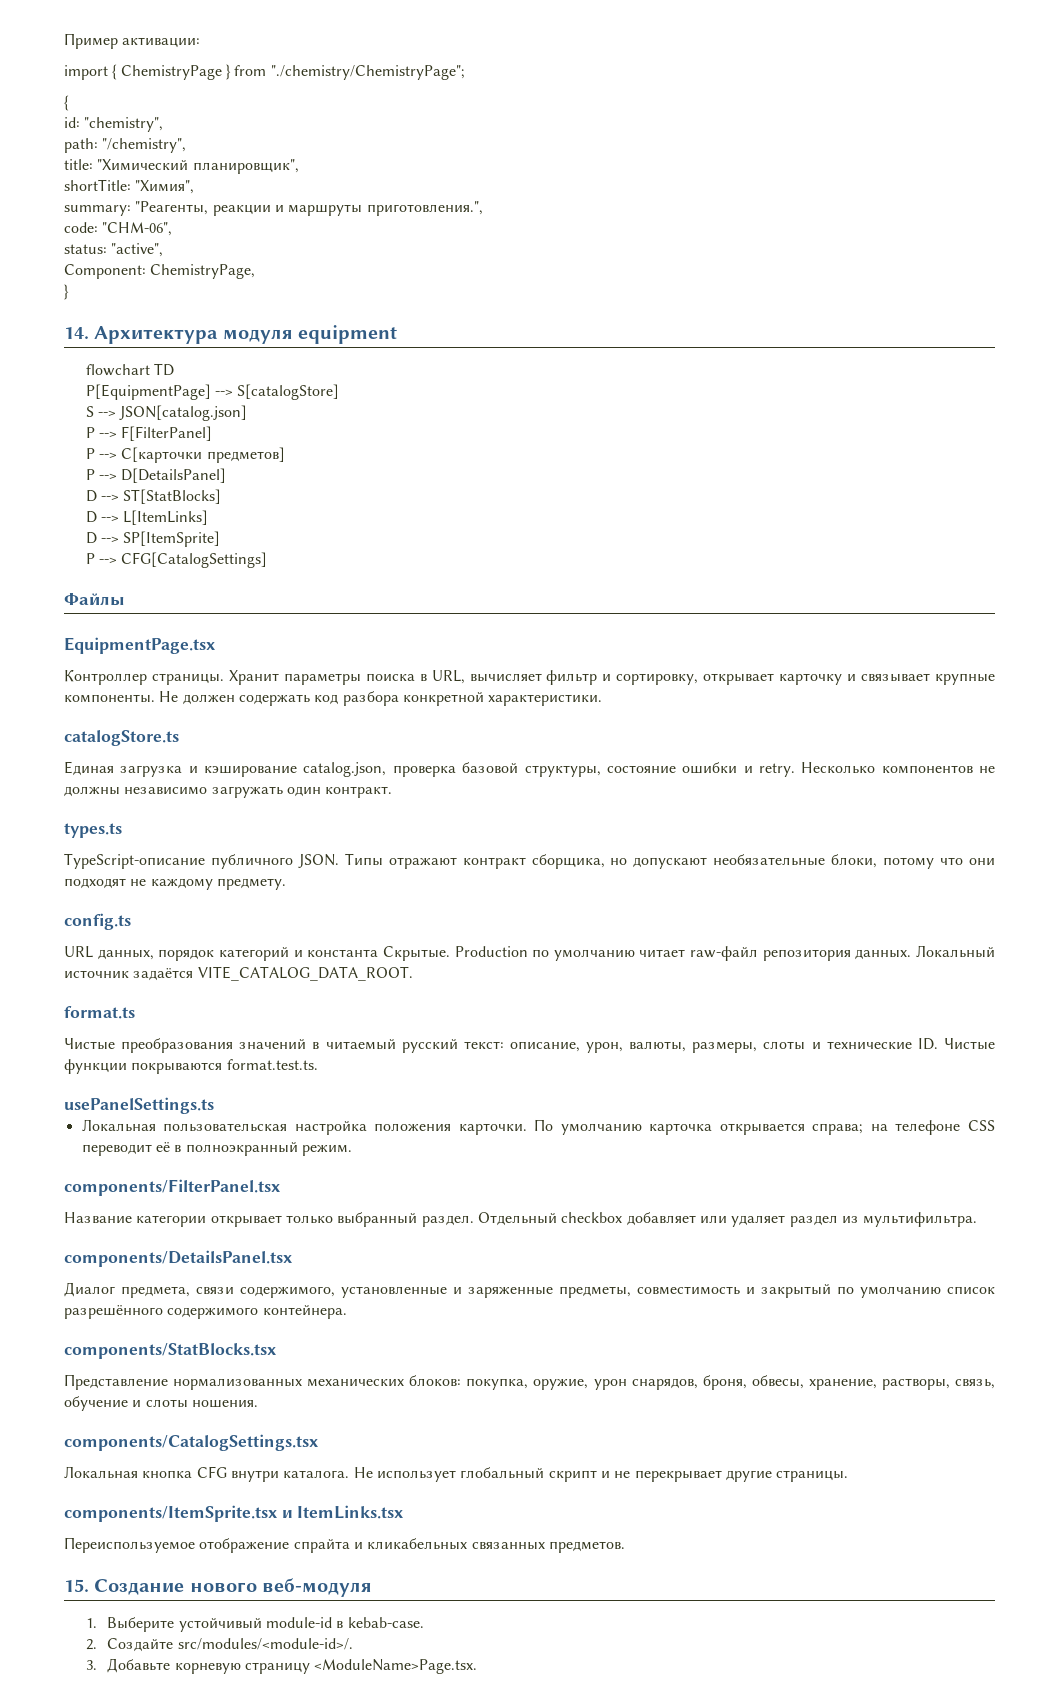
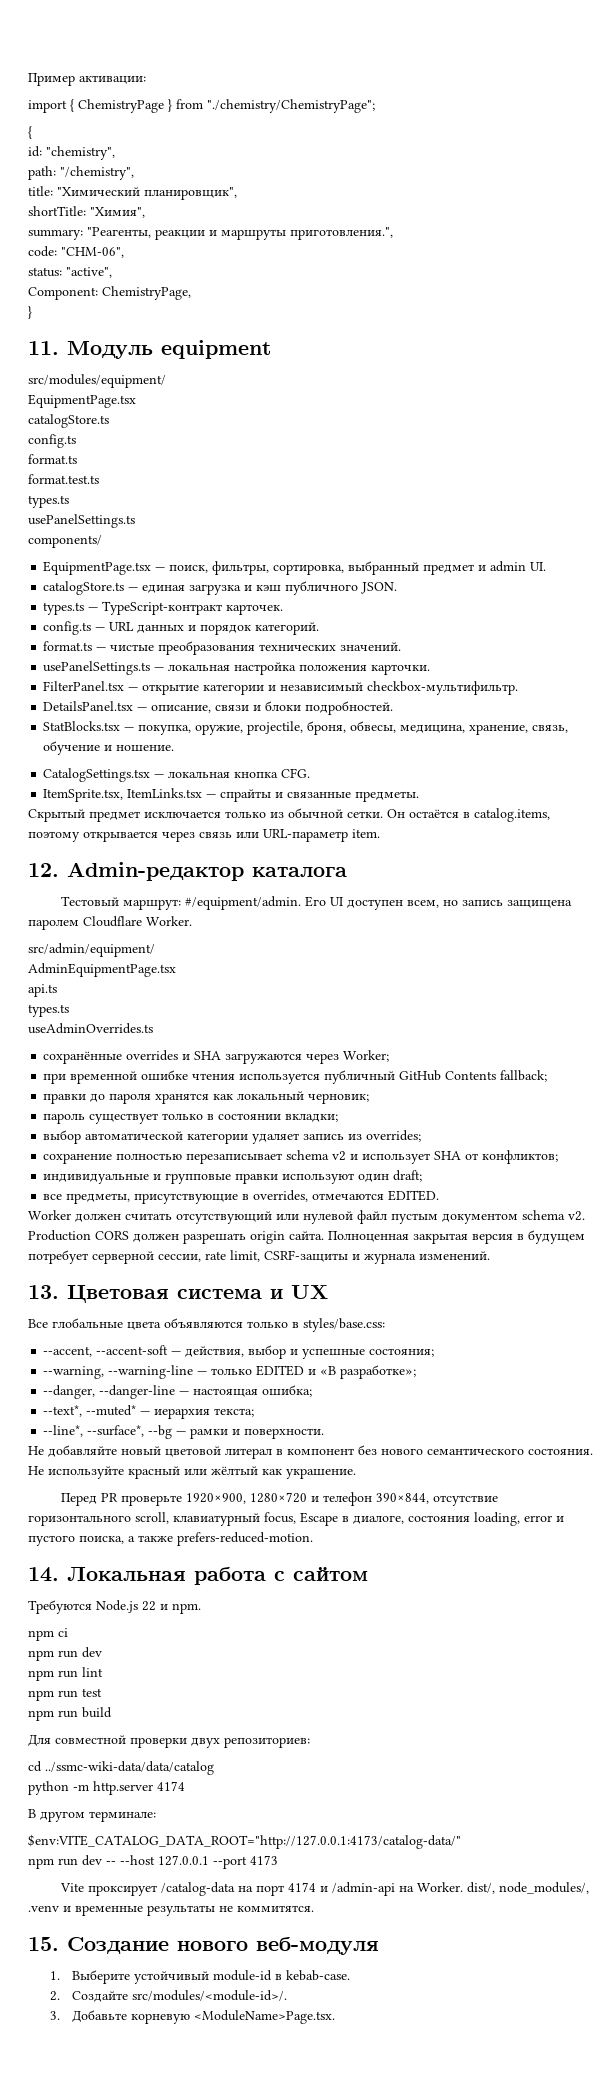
- 14. Архитектура модуля equipment
- flowchart TD
- P[EquipmentPage] --> S[catalogStore]
- S --> JSON[catalog.json]
- P --> F[FilterPanel]
- P --> C[карточки предметов]
- P --> D[DetailsPanel]
- D --> ST[StatBlocks]
- D --> L[ItemLinks]
- D --> SP[ItemSprite]
- P --> CFG[CatalogSettings]
- Файлы
+ 11. Модуль equipment
+ src/modules/equipment/
  EquipmentPage.tsx
- Контроллер страницы. Хранит параметры поиска в URL, вычисляет фильтр и сортировку, открывает карточку и связывает крупные компоненты. Не должен содержать код разбора конкретной характеристики.
  catalogStore.ts
- Единая загрузка и кэширование catalog.json, проверка базовой структуры, состояние ошибки и retry. Несколько компонентов не должны независимо загружать один контракт.
+ config.ts
+ format.ts
+ format.test.ts
  types.ts
- TypeScript-описание публичного JSON. Типы отражают контракт сборщика, но допускают необязательные блоки, потому что они подходят не каждому предмету.
- config.ts
- URL данных, порядок категорий и константа Скрытые. Production по умолчанию читает raw-файл репозитория данных. Локальный источник задаётся VITE_CATALOG_DATA_ROOT.
- format.ts
- Чистые преобразования значений в читаемый русский текст: описание, урон, валюты, размеры, слоты и технические ID. Чистые функции покрываются format.test.ts.
  usePanelSettings.ts
- Локальная пользовательская настройка положения карточки. По умолчанию карточка открывается справа; на телефоне CSS переводит её в полноэкранный режим.
- components/FilterPanel.tsx
- Название категории открывает только выбранный раздел. Отдельный checkbox добавляет или удаляет раздел из мультифильтра.
- components/DetailsPanel.tsx
- Диалог предмета, связи содержимого, установленные и заряженные предметы, совместимость и закрытый по умолчанию список разрешённого содержимого контейнера.
- components/StatBlocks.tsx
- Представление нормализованных механических блоков: покупка, оружие, урон снарядов, броня, обвесы, хранение, растворы, связь, обучение и слоты ношения.
- components/CatalogSettings.tsx
- Локальная кнопка CFG внутри каталога. Не использует глобальный скрипт и не перекрывает другие страницы.
- components/ItemSprite.tsx и ItemLinks.tsx
- Переиспользуемое отображение спрайта и кликабельных связанных предметов.
+ components/
+ EquipmentPage.tsx — поиск, фильтры, сортировка, выбранный предмет и admin UI.
+ catalogStore.ts — единая загрузка и кэш публичного JSON.
+ types.ts — TypeScript-контракт карточек.
+ config.ts — URL данных и порядок категорий.
+ format.ts — чистые преобразования технических значений.
+ usePanelSettings.ts — локальная настройка положения карточки.
+ FilterPanel.tsx — открытие категории и независимый checkbox-мультифильтр.
+ DetailsPanel.tsx — описание, связи и блоки подробностей.
+ StatBlocks.tsx — покупка, оружие, projectile, броня, обвесы, медицина, хранение, связь, обучение и ношение.
+ CatalogSettings.tsx — локальная кнопка CFG.
+ ItemSprite.tsx, ItemLinks.tsx — спрайты и связанные предметы.
+ Скрытый предмет исключается только из обычной сетки. Он остаётся в catalog.items, поэтому открывается через связь или URL-параметр item.
+ 12. Admin-редактор каталога
+ Тестовый маршрут: #/equipment/admin. Его UI доступен всем, но запись защищена паролем Cloudflare Worker.
+ src/admin/equipment/
+ AdminEquipmentPage.tsx
+ api.ts
+ types.ts
+ useAdminOverrides.ts
+ сохранённые overrides и SHA загружаются через Worker;
+ при временной ошибке чтения используется публичный GitHub Contents fallback;
+ правки до пароля хранятся как локальный черновик;
+ пароль существует только в состоянии вкладки;
+ выбор автоматической категории удаляет запись из overrides;
+ сохранение полностью перезаписывает schema v2 и использует SHA от конфликтов;
+ индивидуальные и групповые правки используют один draft;
+ все предметы, присутствующие в overrides, отмечаются EDITED.
+ Worker должен считать отсутствующий или нулевой файл пустым документом schema v2. Production CORS должен разрешать origin сайта. Полноценная закрытая версия в будущем потребует серверной сессии, rate limit, CSRF-защиты и журнала изменений.
+ 13. Цветовая система и UX
+ Все глобальные цвета объявляются только в styles/base.css:
+ --accent, --accent-soft — действия, выбор и успешные состояния;
+ --warning, --warning-line — только EDITED и «В разработке»;
+ --danger, --danger-line — настоящая ошибка;
+ --text*, --muted* — иерархия текста;
+ --line*, --surface*, --bg — рамки и поверхности.
+ Не добавляйте новый цветовой литерал в компонент без нового семантического состояния. Не используйте красный или жёлтый как украшение.
+ Перед PR проверьте 1920×900, 1280×720 и телефон 390×844, отсутствие горизонтального scroll, клавиатурный focus, Escape в диалоге, состояния loading, error и пустого поиска, а также prefers-reduced-motion.
+ 14. Локальная работа с сайтом
+ Требуются Node.js 22 и npm.
+ npm ci
+ npm run dev
+ npm run lint
+ npm run test
+ npm run build
+ Для совместной проверки двух репозиториев:
+ cd ../ssmc-wiki-data/data/catalog
+ python -m http.server 4174
+ В другом терминале:
+ $env:VITE_CATALOG_DATA_ROOT="http://127.0.0.1:4173/catalog-data/"
+ npm run dev -- --host 127.0.0.1 --port 4173
+ Vite проксирует /catalog-data на порт 4174 и /admin-api на Worker. dist/, node_modules/, .venv и временные результаты не коммитятся.
- 3. Добавьте корневую страницу <ModuleName>Page.tsx.
+ 3. Добавьте корневую <ModuleName>Page.tsx.

